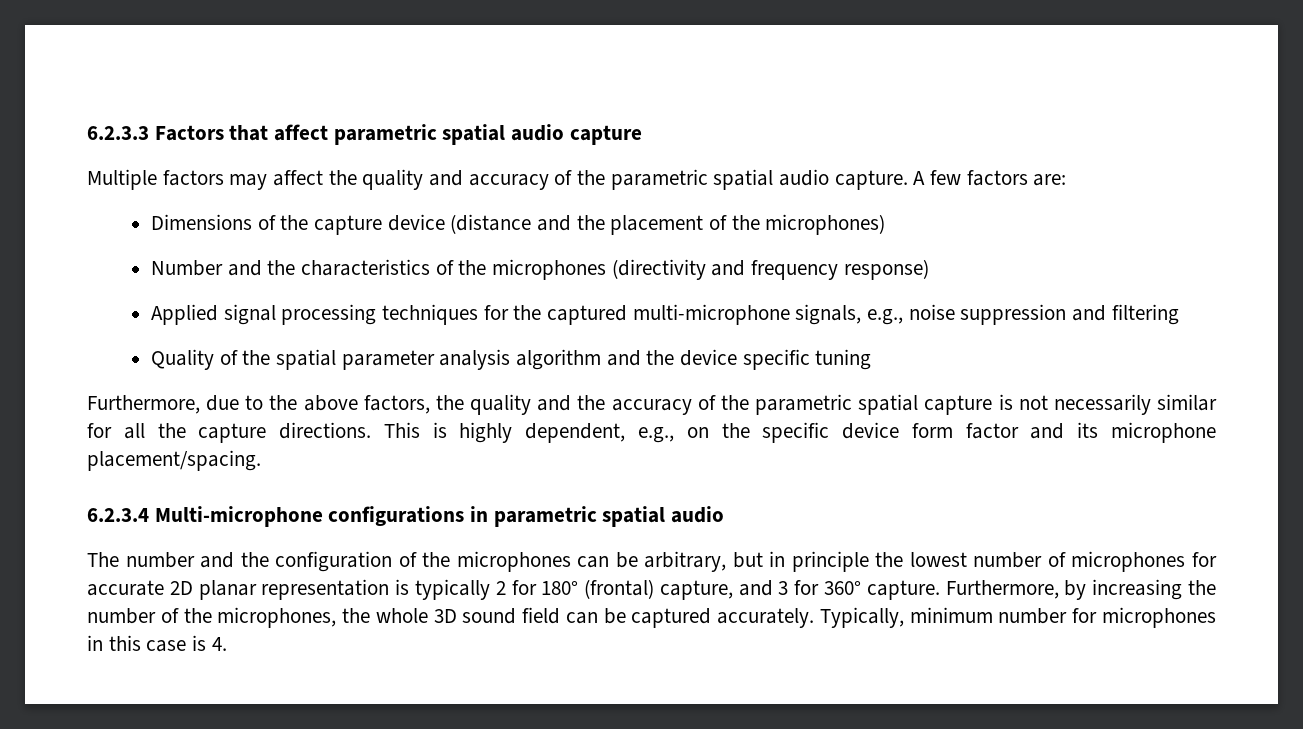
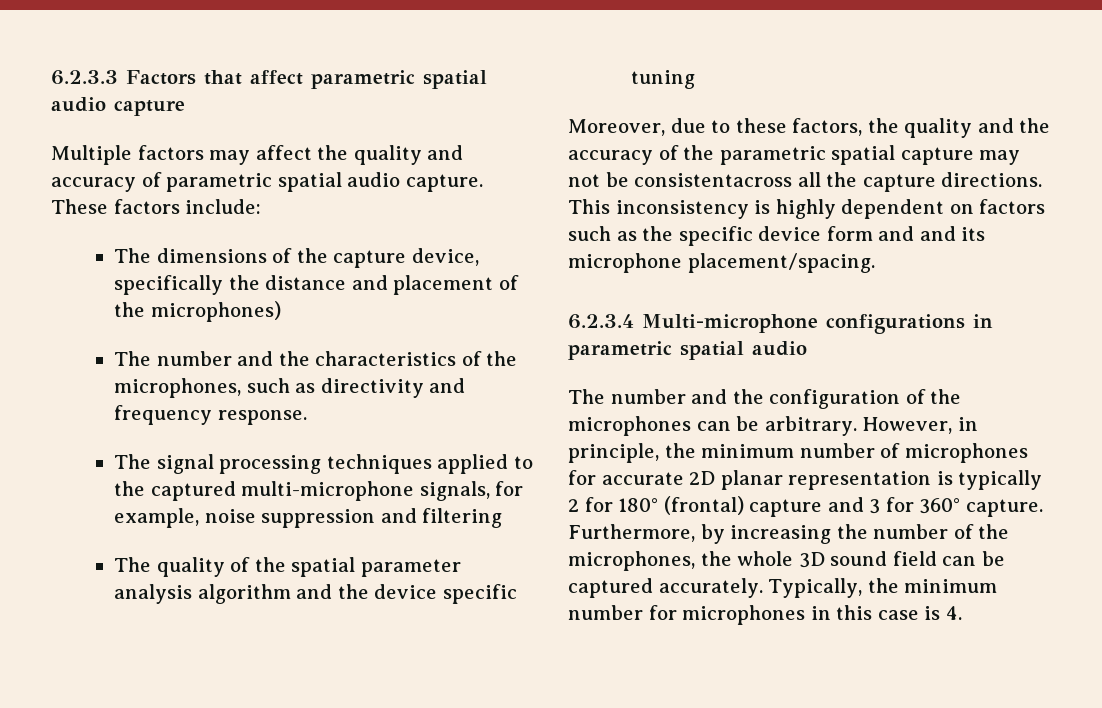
- Multiple factors may affect the quality and accuracy of the parametric spatial audio capture.
+ Multiple factors may affect the quality and accuracy of parametric spatial audio capture.
- A few factors are:
- Dimensions of the capture device (distance and the placement of the microphones)
+ These factors include:
+ The dimensions of the capture device, specifically the distance and placement of the microphones)
- Number and the characteristics of the microphones (directivity and frequency response)
- Applied signal processing techniques for the captured multi-microphone signals, e.g., noise suppression and filtering
+ The number and the characteristics of the microphones, such as directivity and frequency response.
+ The signal processing techniques applied to the captured multi-microphone signals, for example, noise suppression and filtering
- Quality of the spatial parameter analysis algorithm and the device specific tuning
+ The quality of the spatial parameter analysis algorithm and the device specific tuning
- Furthermore, due to the above factors, the quality and the accuracy of the parametric spatial capture is not necessarily similar for all the capture directions.
+ Moreover, due to these factors, the quality and the accuracy of the parametric spatial capture may not be consistentacross all the capture directions.
- This is highly dependent, e.g., on the specific device form factor and its microphone placement/spacing.
+ This inconsistency is highly dependent on factors such as the specific device form and and its microphone placement/spacing.
- The number and the configuration of the microphones can be arbitrary, but in principle the lowest number of microphones for accurate 2D planar representation is typically 2 for 180° (frontal) capture, and 3 for 360° capture.
+ The number and the configuration of the microphones can be arbitrary. However, in principle, the minimum number of microphones for accurate 2D planar representation is typically 2 for 180° (frontal) capture and 3 for 360° capture.
- Typically, minimum number for microphones in this case is 4.
+ Typically, the minimum number for microphones in this case is 4.

